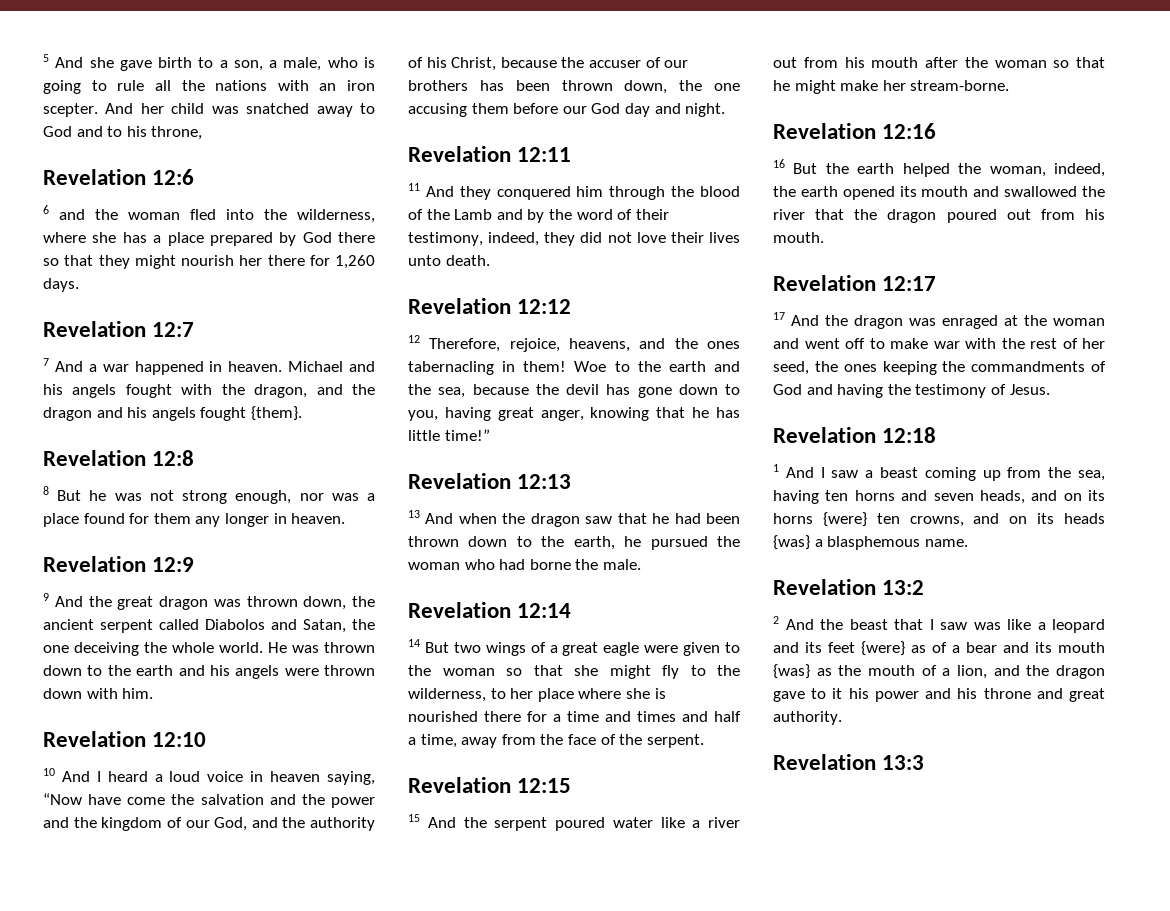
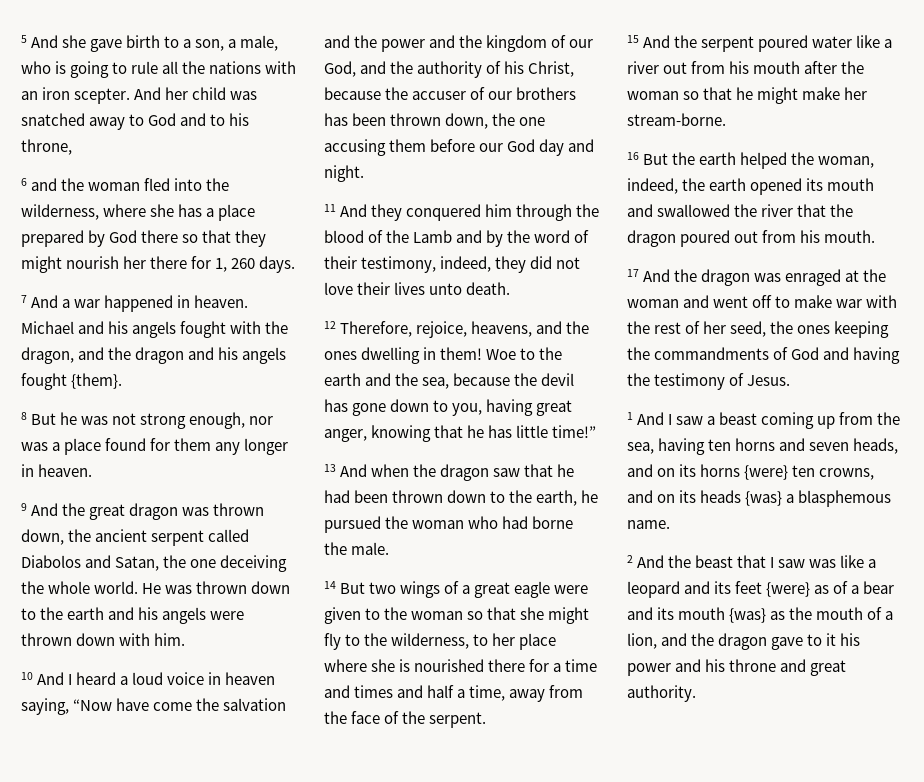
- Revelation 12:6
- 6 and the woman fled into the wilderness, where she has a place prepared by God there so that they might nourish her there for 1,260 days.
+ 6 and the woman fled into the wilderness, where she has a place prepared by God there so that they might nourish her there for 1, 260 days.
- Revelation 12:7
- Revelation 12:8
- Revelation 12:9
- Revelation 12:10
- Revelation 12:11
- Revelation 12:12
- 12 Therefore, rejoice, heavens, and the ones tabernacling in them!
+ 12 Therefore, rejoice, heavens, and the ones dwelling in them!
- Revelation 12:13
- Revelation 12:14
- Revelation 12:15
- Revelation 12:16
- Revelation 12:17
- Revelation 12:18
- Revelation 13:2
- Revelation 13:3

